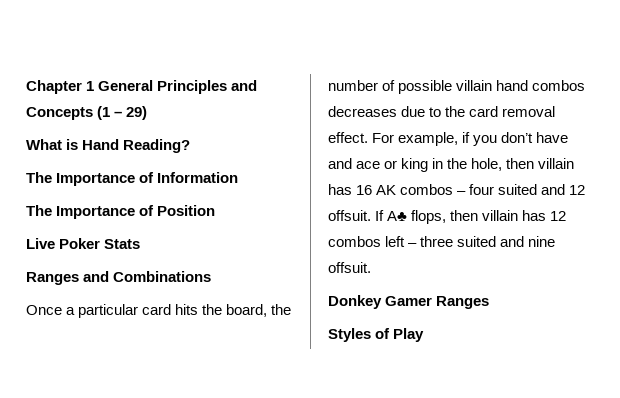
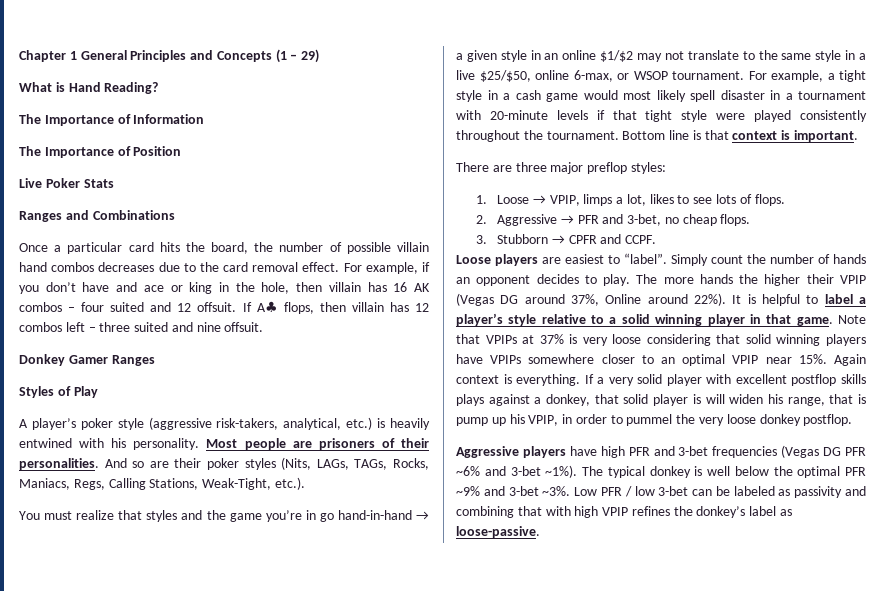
+ A player’s poker style (aggressive risk-takers, analytical, etc.) is heavily entwined with his personality. Most people are prisoners of their personalities. And so are their poker styles (Nits, LAGs, TAGs, Rocks, Maniacs, Regs, Calling Stations, Weak-Tight, etc.).
+ You must realize that styles and the game you’re in go hand-in-hand → a given style in an online $1/$2 may not translate to the same style in a live $25/$50, online 6-max, or WSOP tournament. For example, a tight style in a cash game would most likely spell disaster in a tournament with 20-minute levels if that tight style were played consistently throughout the tournament. Bottom line is that context is important.
+ There are three major preflop styles:
+ 1. Loose → VPIP, limps a lot, likes to see lots of flops.
+ 2. Aggressive → PFR and 3-bet, no cheap flops.
+ 3. Stubborn → CPFR and CCPF.
+ Loose players are easiest to “label”. Simply count the number of hands an opponent decides to play. The more hands the higher their VPIP (Vegas DG around 37%, Online around 22%). It is helpful to label a player’s style relative to a solid winning player in that game. Note that VPIPs at 37% is very loose considering that solid winning players have VPIPs somewhere closer to an optimal VPIP near 15%. Again context is everything. If a very solid player with excellent postflop skills plays against a donkey, that solid player is will widen his range, that is pump up his VPIP, in order to pummel the very loose donkey postflop.
+ Aggressive players have high PFR and 3-bet frequencies (Vegas DG PFR ~6% and 3-bet ~1%). The typical donkey is well below the optimal PFR ~9% and 3-bet ~3%. Low PFR / low 3-bet can be labeled as passivity and combining that with high VPIP refines the donkey’s label as loose-passive.

